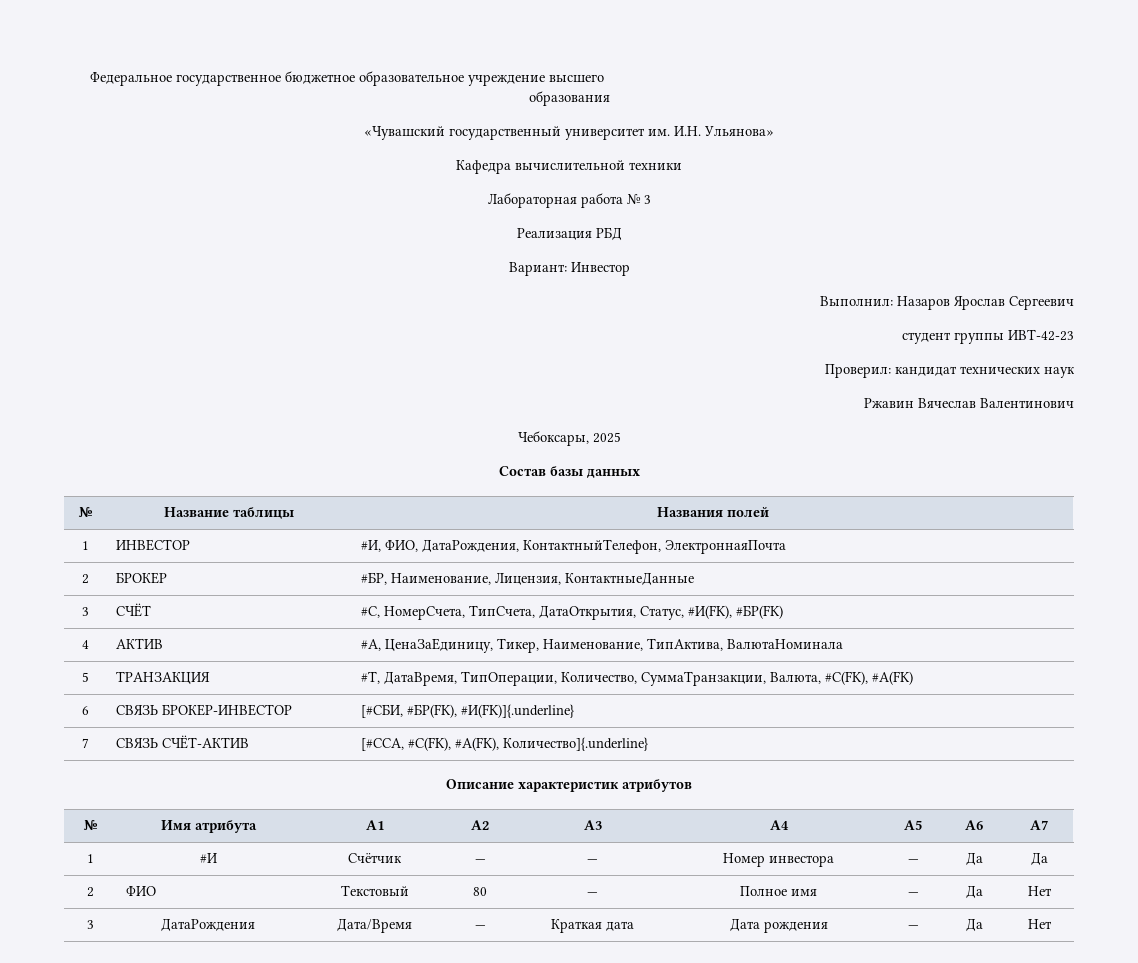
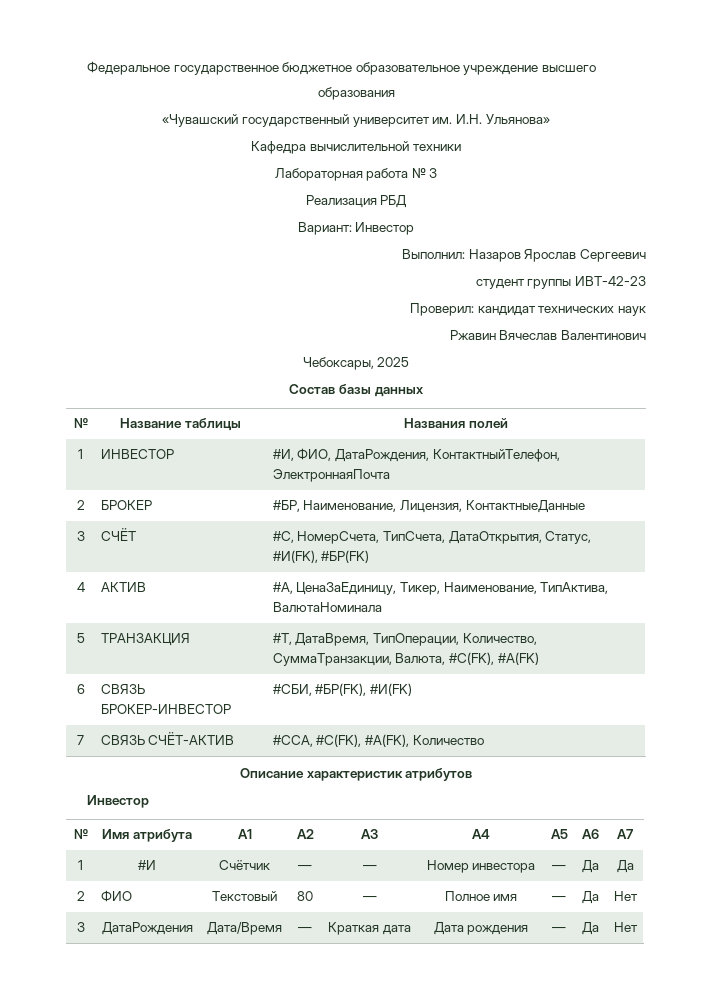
- 6 | СВЯЗЬ БРОКЕР-ИНВЕСТОР | [#СБИ, #БР(FK), #И(FK)]{.underline}
+ 6 | СВЯЗЬ БРОКЕР-ИНВЕСТОР | #СБИ, #БР(FK), #И(FK)
- 7 | СВЯЗЬ СЧЁТ-АКТИВ | [#ССА, #С(FK), #А(FK), Количество]{.underline}
+ 7 | СВЯЗЬ СЧЁТ-АКТИВ | #ССА, #С(FK), #А(FK), Количество
  Описание характеристик атрибутов
+ Инвестор

